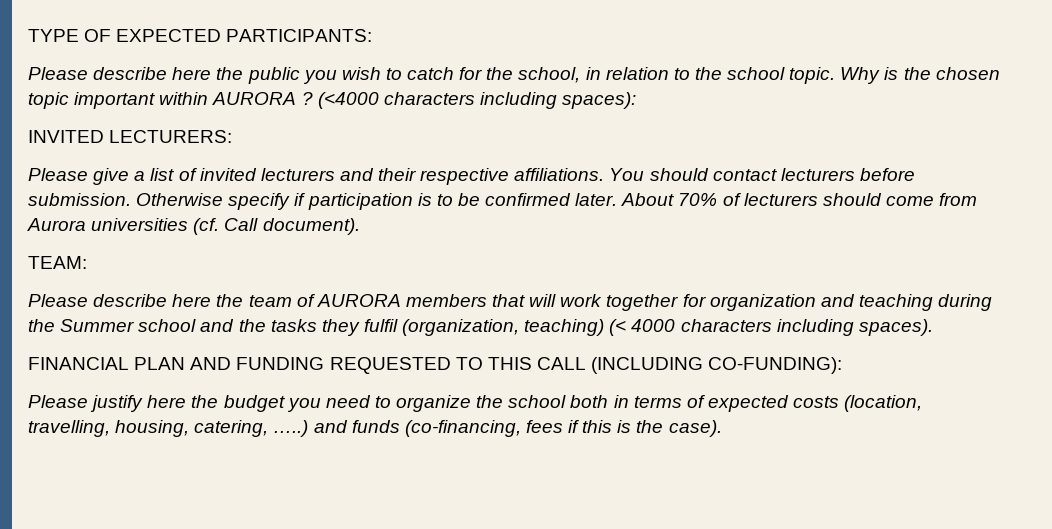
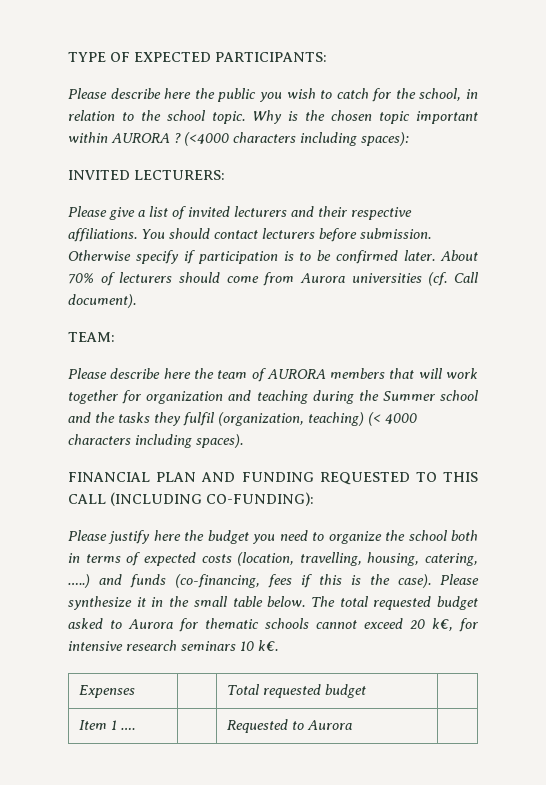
+ Please synthesize it in the small table below. The total requested budget asked to Aurora for thematic schools cannot exceed 20 k€, for intensive research seminars 10 k€.
+ Expenses | | Total requested budget |
+ Item 1 …. | | Requested to Aurora |

